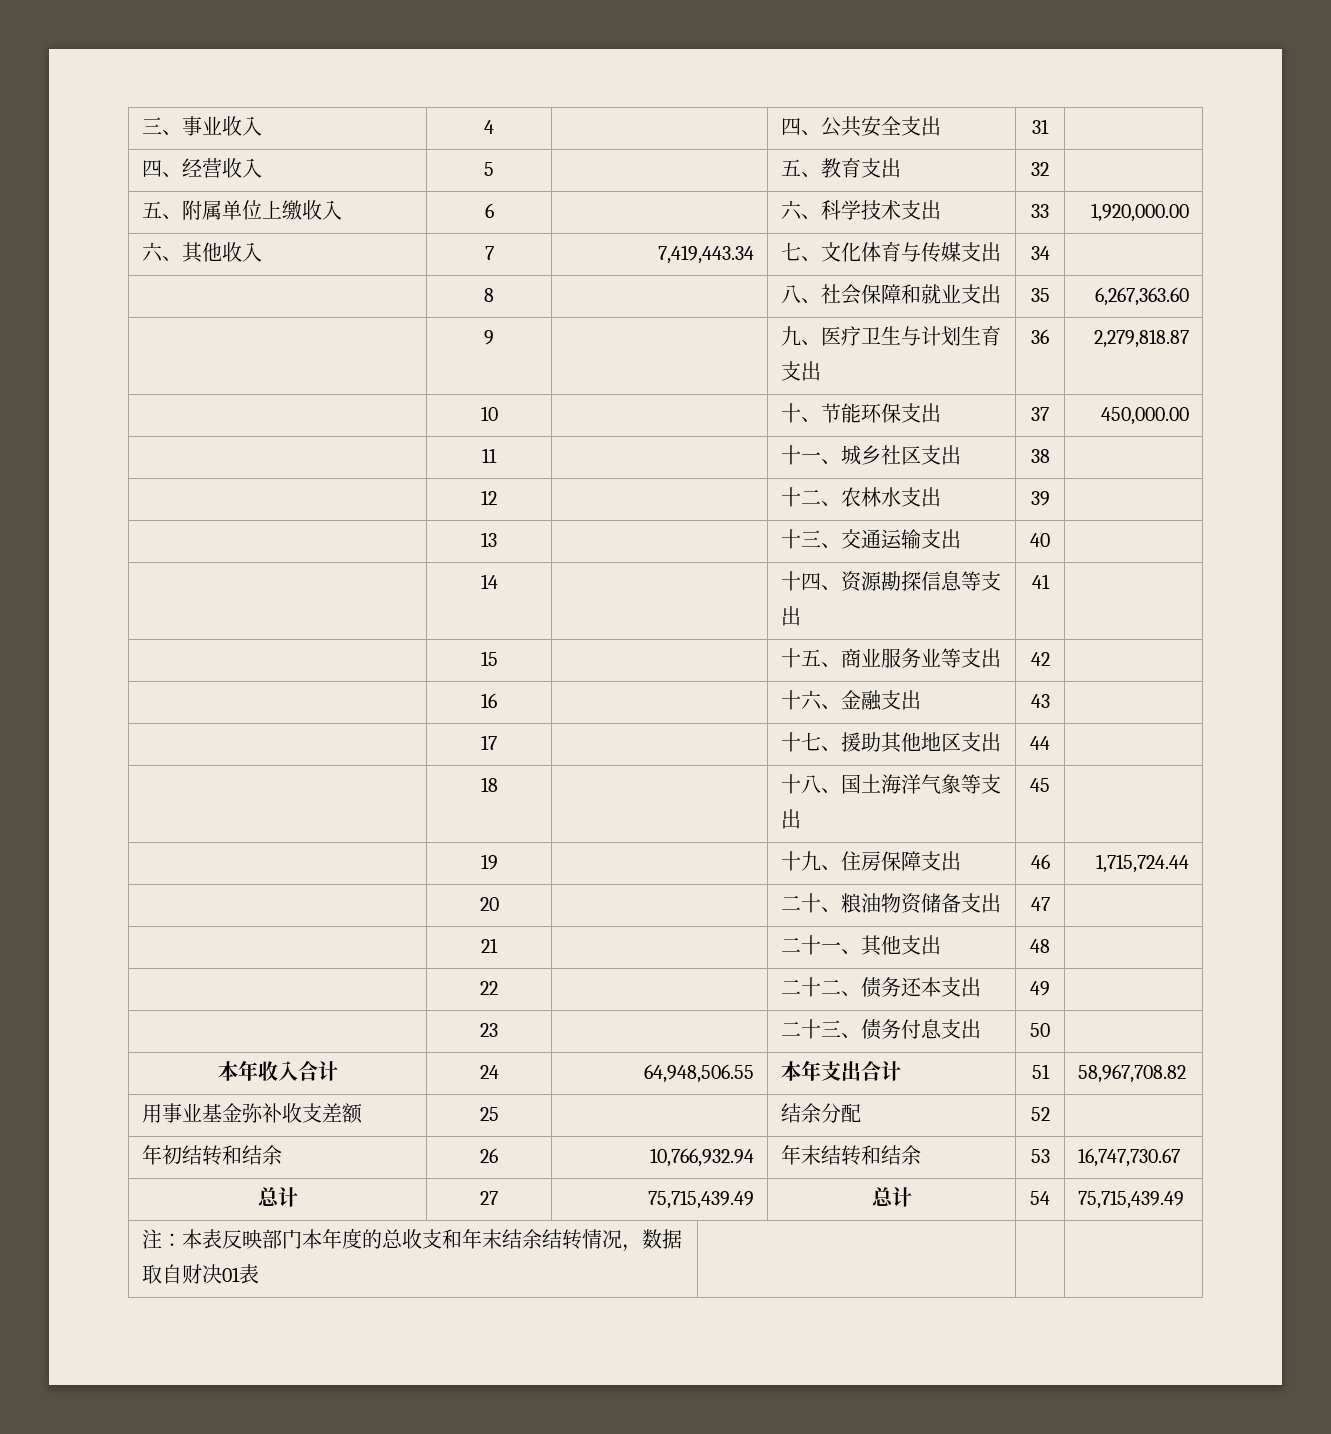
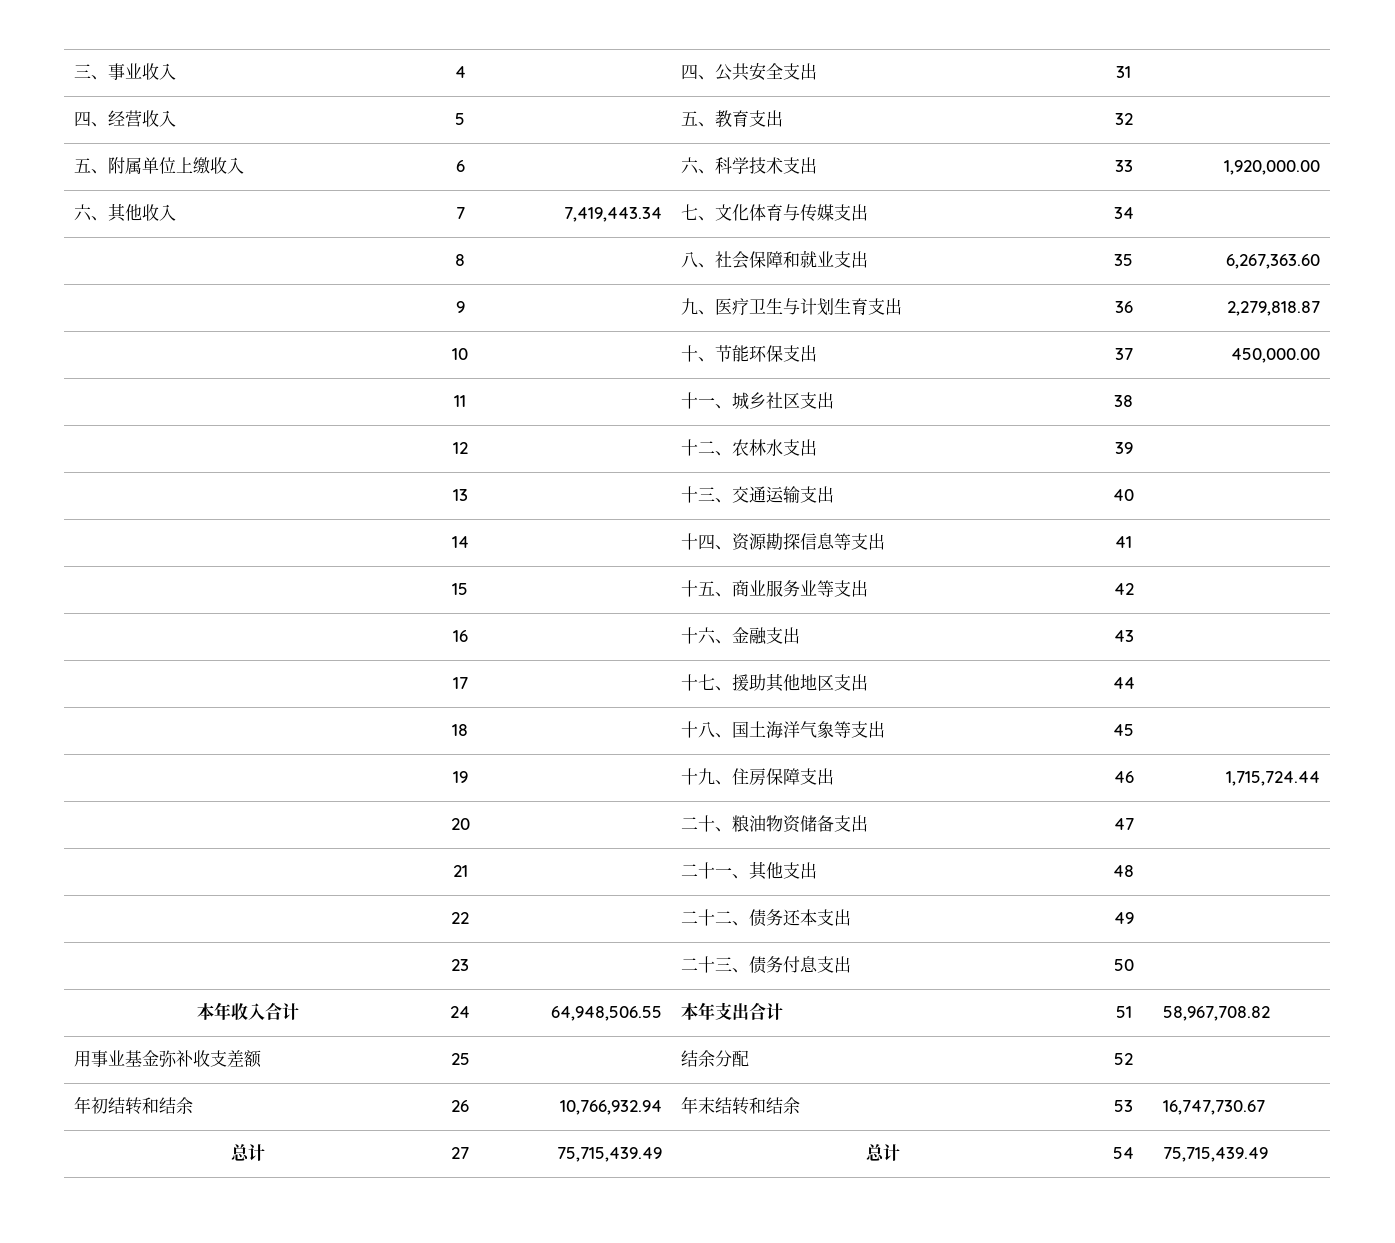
- 注：本表反映部门本年度的总收支和年末结余结转情况，数据取自财决01表 | | |

